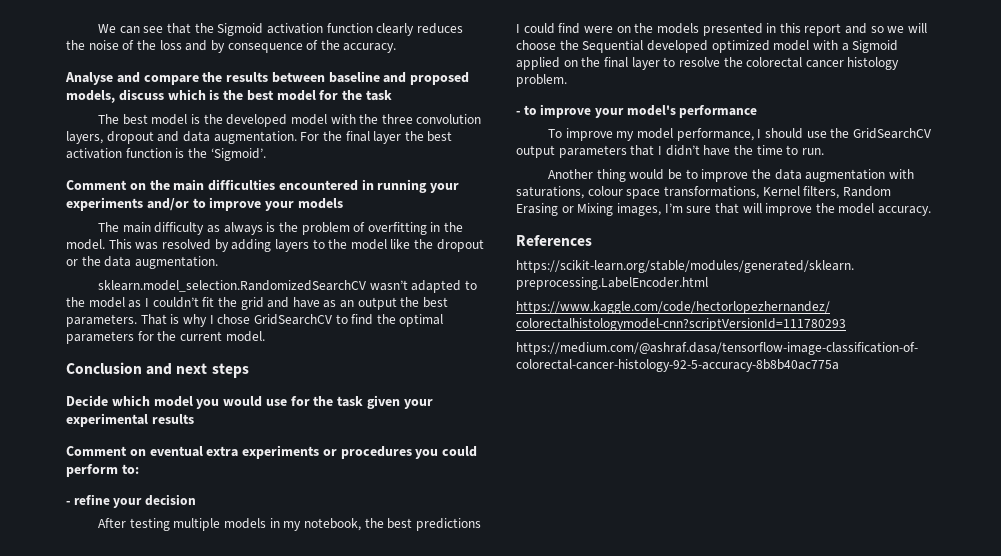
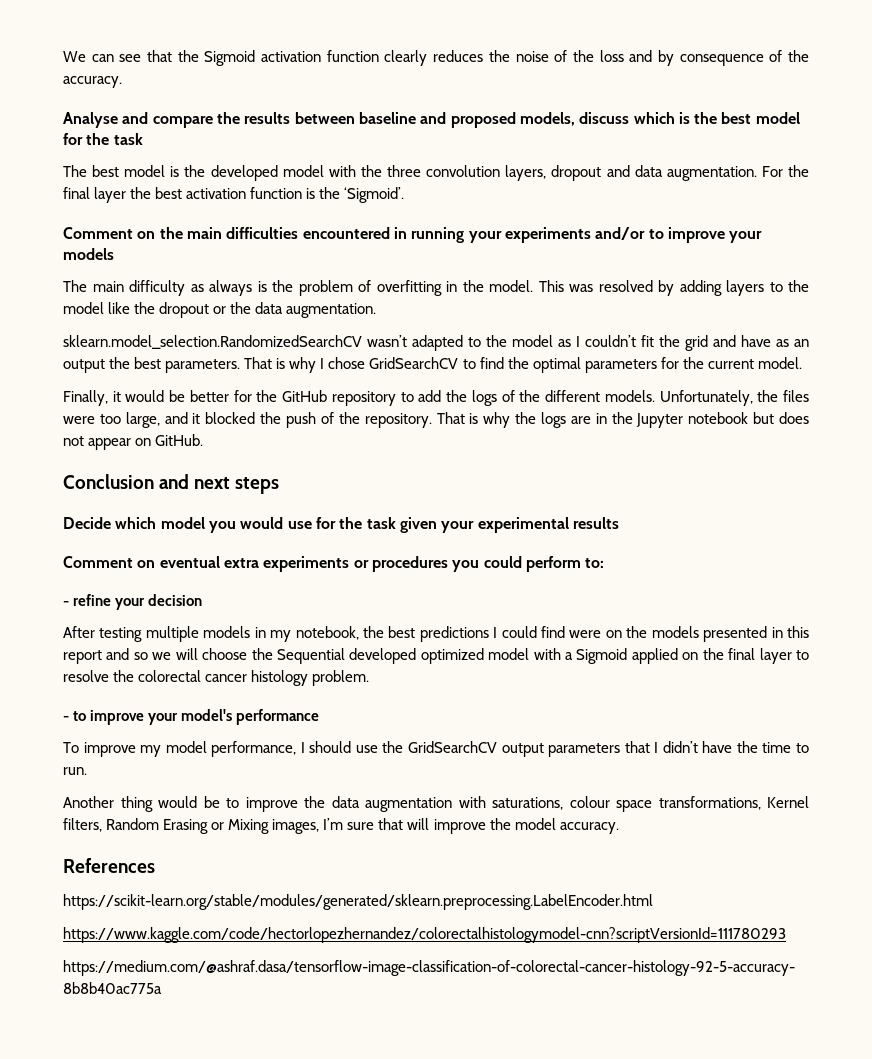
+ Finally, it would be better for the GitHub repository to add the logs of the different models. Unfortunately, the files were too large, and it blocked the push of the repository. That is why the logs are in the Jupyter notebook but does not appear on GitHub.

